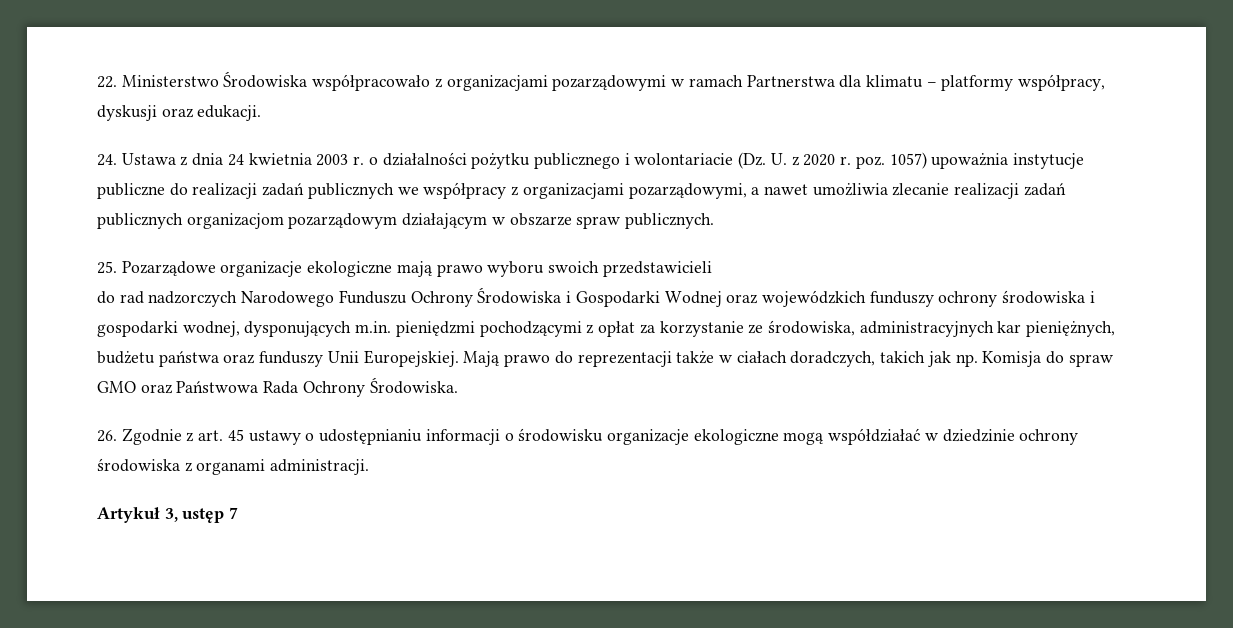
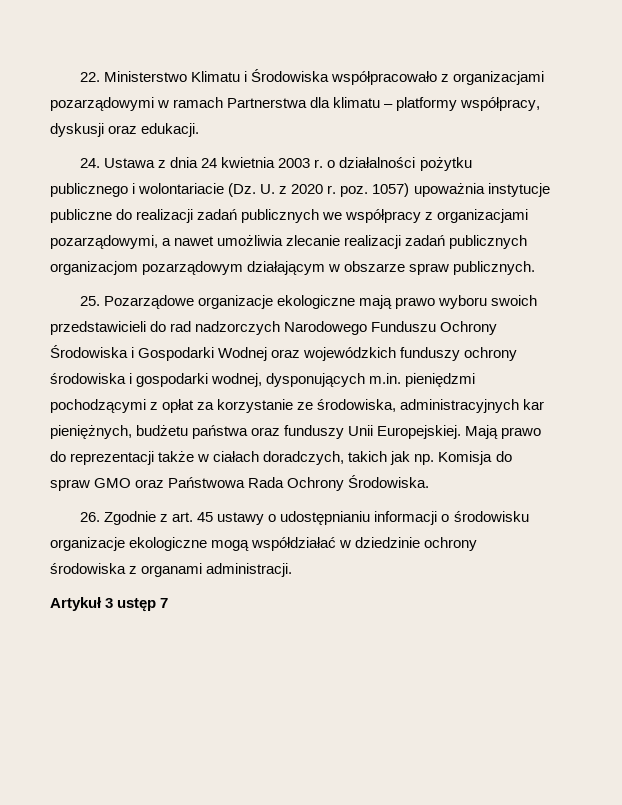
- 22. Ministerstwo Środowiska współpracowało z organizacjami pozarządowymi w ramach Partnerstwa dla klimatu – platformy współpracy, dyskusji oraz edukacji.
+ 22. Ministerstwo Klimatu i Środowiska współpracowało z organizacjami pozarządowymi w ramach Partnerstwa dla klimatu – platformy współpracy, dyskusji oraz edukacji.
- 25. Pozarządowe organizacje ekologiczne mają prawo wyboru swoich przedstawicieli
- do rad nadzorczych Narodowego Funduszu Ochrony Środowiska i Gospodarki Wodnej oraz wojewódzkich funduszy ochrony środowiska i gospodarki wodnej, dysponujących m.in. pieniędzmi pochodzącymi z opłat za korzystanie ze środowiska, administracyjnych kar pieniężnych, budżetu państwa oraz funduszy Unii Europejskiej.
+ 25. Pozarządowe organizacje ekologiczne mają prawo wyboru swoich przedstawicieli do rad nadzorczych Narodowego Funduszu Ochrony Środowiska i Gospodarki Wodnej oraz wojewódzkich funduszy ochrony środowiska i gospodarki wodnej, dysponujących m.in. pieniędzmi pochodzącymi z opłat za korzystanie ze środowiska, administracyjnych kar pieniężnych, budżetu państwa oraz funduszy Unii Europejskiej.
- Artykuł 3, ustęp 7
+ Artykuł 3 ustęp 7

